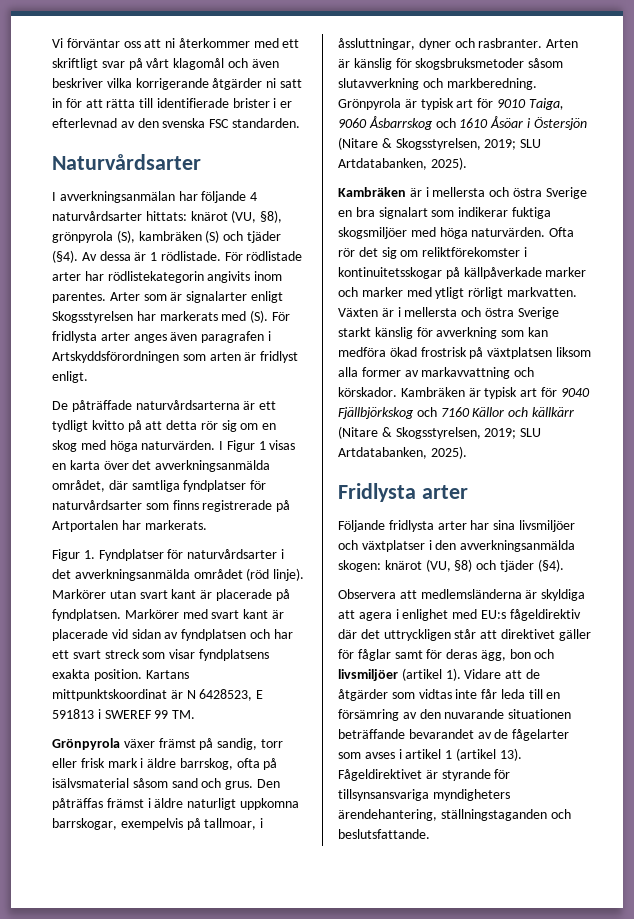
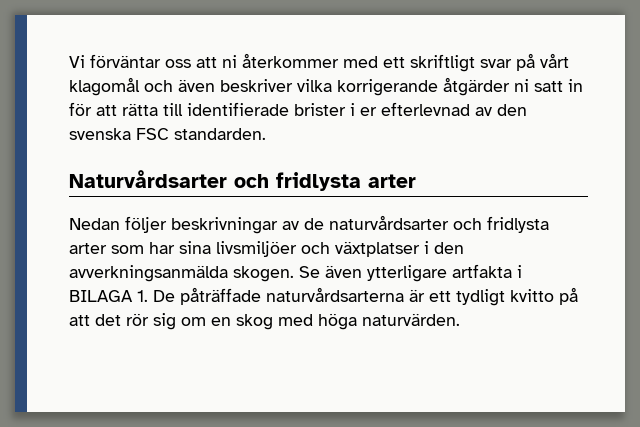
- Naturvårdsarter
- I avverkningsanmälan har följande 4 naturvårdsarter hittats: knärot (VU, §8), grönpyrola (S), kambräken (S) och tjäder (§4). Av dessa är 1 rödlistade. För rödlistade arter har rödlistekategorin angivits inom parentes. Arter som är signalarter enligt Skogsstyrelsen har markerats med (S). För fridlysta arter anges även paragrafen i Artskyddsförordningen som arten är fridlyst enligt.
- De påträffade naturvårdsarterna är ett tydligt kvitto på att detta rör sig om en skog med höga naturvärden. I Figur 1 visas en karta över det avverkningsanmälda området, där samtliga fyndplatser för naturvårdsarter som finns registrerade på Artportalen har markerats.
- Figur 1. Fyndplatser för naturvårdsarter i det avverkningsanmälda området (röd linje). Markörer utan svart kant är placerade på fyndplatsen. Markörer med svart kant är placerade vid sidan av fyndplatsen och har ett svart streck som visar fyndplatsens exakta position. Kartans mittpunktskoordinat är N 6428523, E 591813 i SWEREF 99 TM.
- Grönpyrola växer främst på sandig, torr eller frisk mark i äldre barrskog, ofta på isälvsmaterial såsom sand och grus. Den påträffas främst i äldre naturligt uppkomna barrskogar, exempelvis på tallmoar, i åssluttningar, dyner och rasbranter. Arten är känslig för skogsbruksmetoder såsom slutavverkning och markberedning. Grönpyrola är typisk art för 9010 Taiga, 9060 Åsbarrskog och 1610 Åsöar i Östersjön (Nitare & Skogsstyrelsen, 2019; SLU Artdatabanken, 2025).
- Kambräken är i mellersta och östra Sverige en bra signalart som indikerar fuktiga skogsmiljöer med höga naturvärden. Ofta rör det sig om reliktförekomster i kontinuitetsskogar på källpåverkade marker och marker med ytligt rörligt markvatten. Växten är i mellersta och östra Sverige starkt känslig för avverkning som kan medföra ökad frostrisk på växtplatsen liksom alla former av markavvattning och körskador. Kambräken är typisk art för 9040 Fjällbjörkskog och 7160 Källor och källkärr (Nitare & Skogsstyrelsen, 2019; SLU Artdatabanken, 2025).
- Fridlysta arter
- Följande fridlysta arter har sina livsmiljöer och växtplatser i den avverkningsanmälda skogen: knärot (VU, §8) och tjäder (§4).
- Observera att medlemsländerna är skyldiga att agera i enlighet med EU:s fågeldirektiv där det uttryckligen står att direktivet gäller för fåglar samt för deras ägg, bon och livsmiljöer (artikel 1). Vidare att de åtgärder som vidtas inte får leda till en försämring av den nuvarande situationen beträffande bevarandet av de fågelarter som avses i artikel 1 (artikel 13). Fågeldirektivet är styrande för tillsynsansvariga myndigheters ärendehantering, ställningstaganden och beslutsfattande.
+ Naturvårdsarter och fridlysta arter
+ Nedan följer beskrivningar av de naturvårdsarter och fridlysta arter som har sina livsmiljöer och växtplatser i den avverkningsanmälda skogen. Se även ytterligare artfakta i BILAGA 1. De påträffade naturvårdsarterna är ett tydligt kvitto på att det rör sig om en skog med höga naturvärden.

